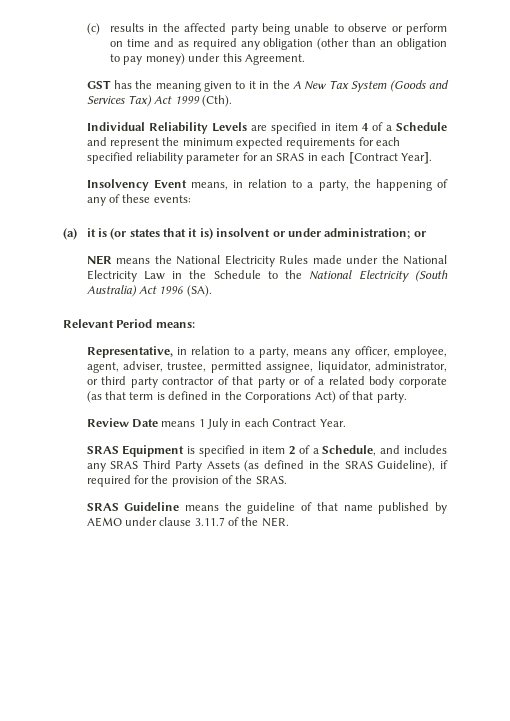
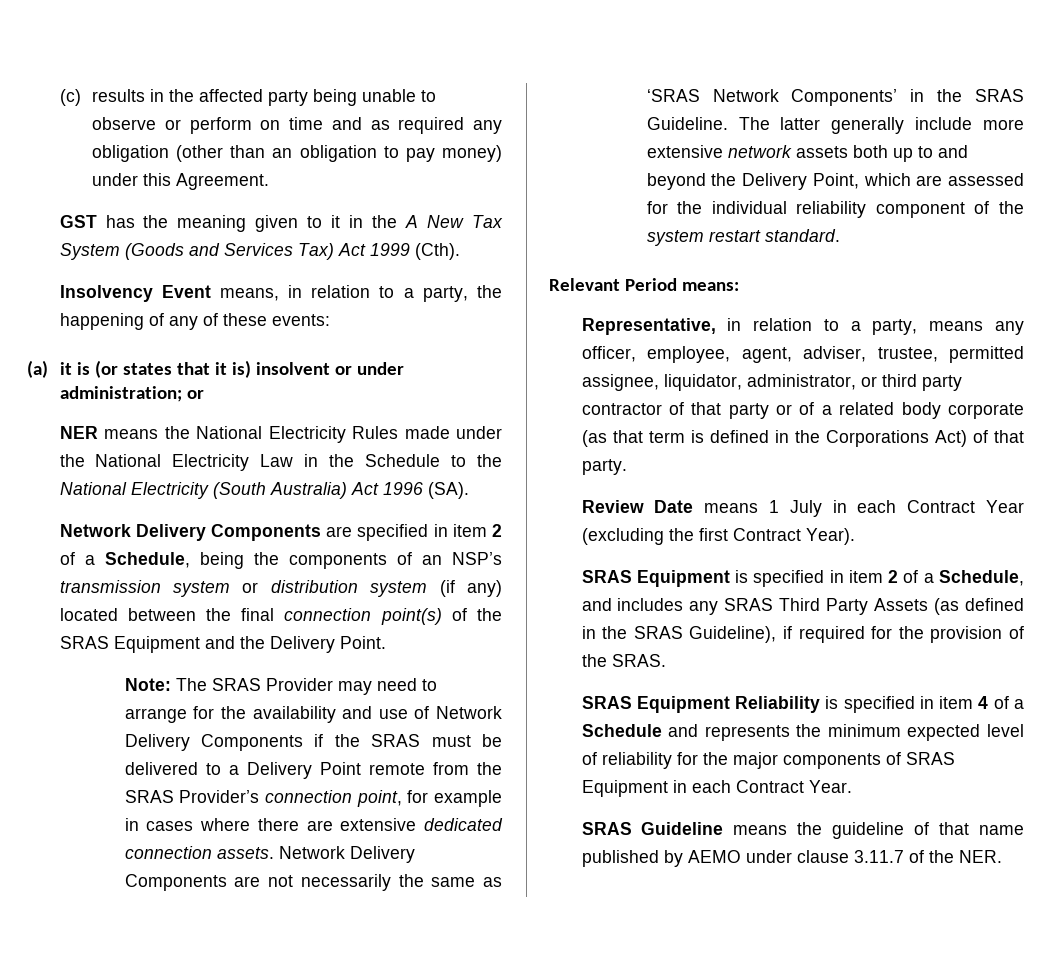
- Individual Reliability Levels are specified in item 4 of a Schedule and represent the minimum expected requirements for each specified reliability parameter for an SRAS in each [Contract Year].
+ Network Delivery Components are specified in item 2 of a Schedule, being the components of an NSP’s transmission system or distribution system (if any) located between the final connection point(s) of the SRAS Equipment and the Delivery Point.
+ Note: The SRAS Provider may need to arrange for the availability and use of Network Delivery Components if the SRAS must be delivered to a Delivery Point remote from the SRAS Provider’s connection point, for example in cases where there are extensive dedicated connection assets. Network Delivery Components are not necessarily the same as ‘SRAS Network Components’ in the SRAS Guideline. The latter generally include more extensive network assets both up to and beyond the Delivery Point, which are assessed for the individual reliability component of the system restart standard.
- Review Date means 1 July in each Contract Year.
+ Review Date means 1 July in each Contract Year (excluding the first Contract Year).
+ SRAS Equipment Reliability is specified in item 4 of a Schedule and represents the minimum expected level of reliability for the major components of SRAS Equipment in each Contract Year.

